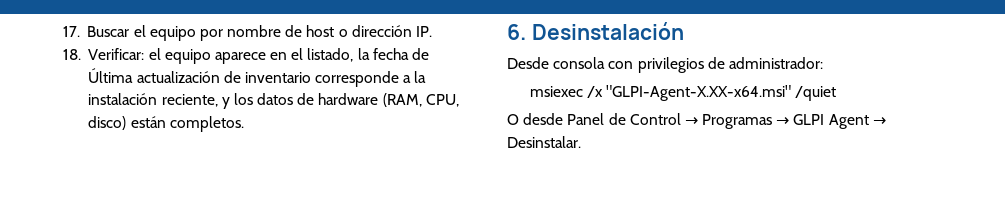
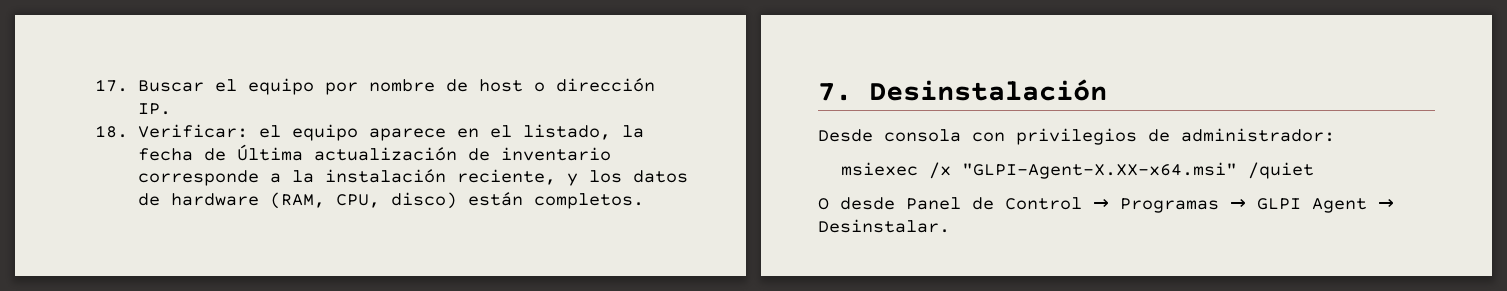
- 6. Desinstalación
+ 7. Desinstalación

